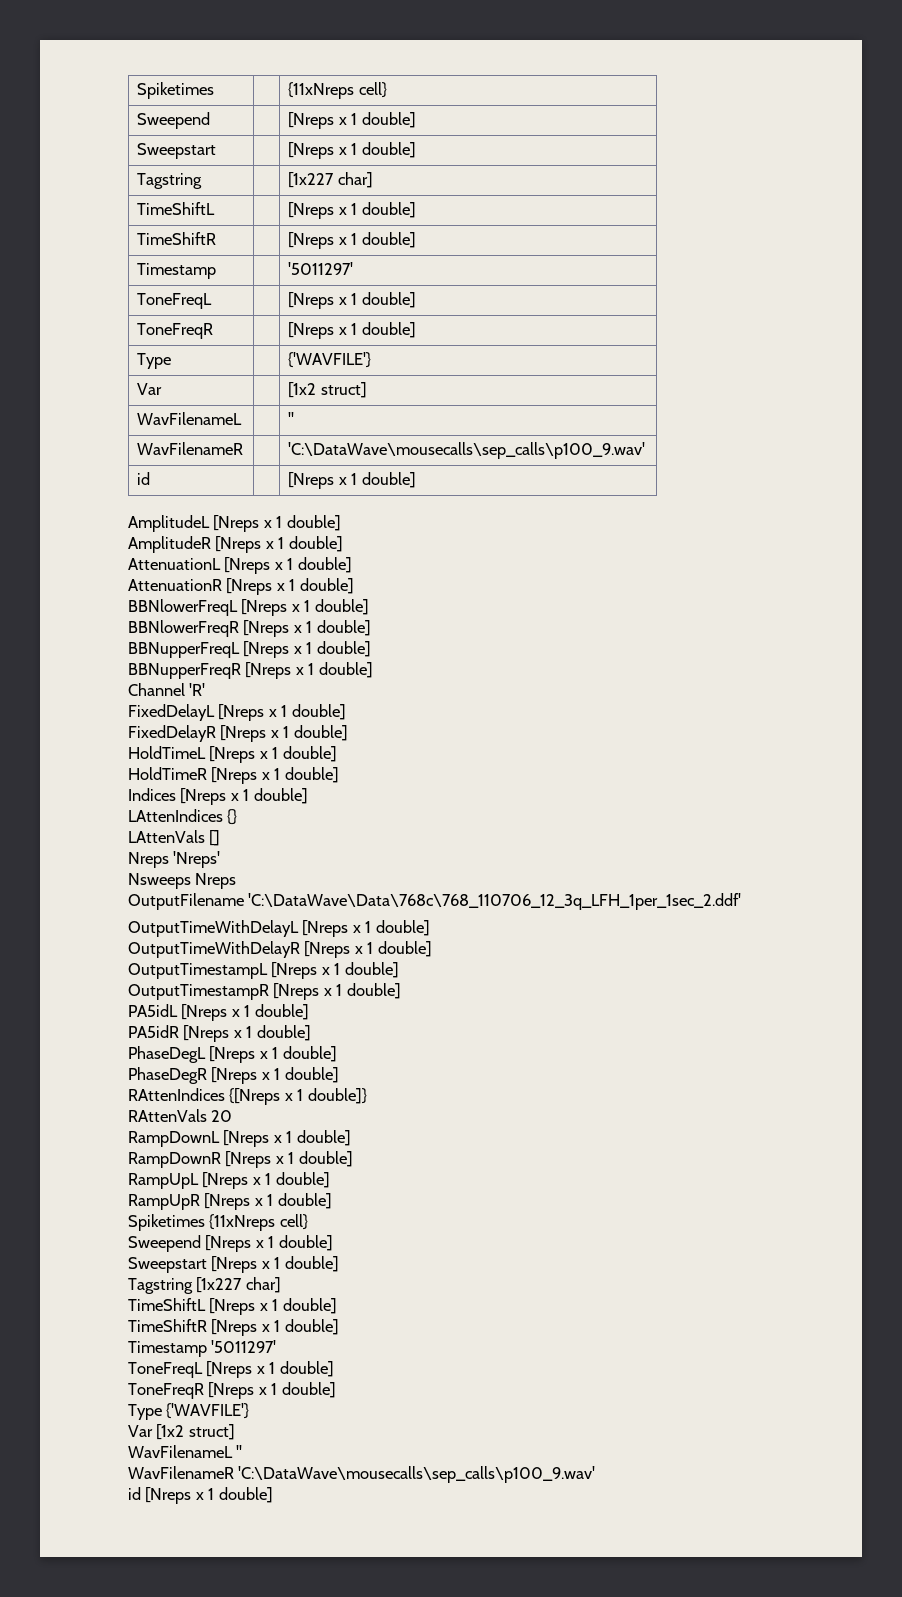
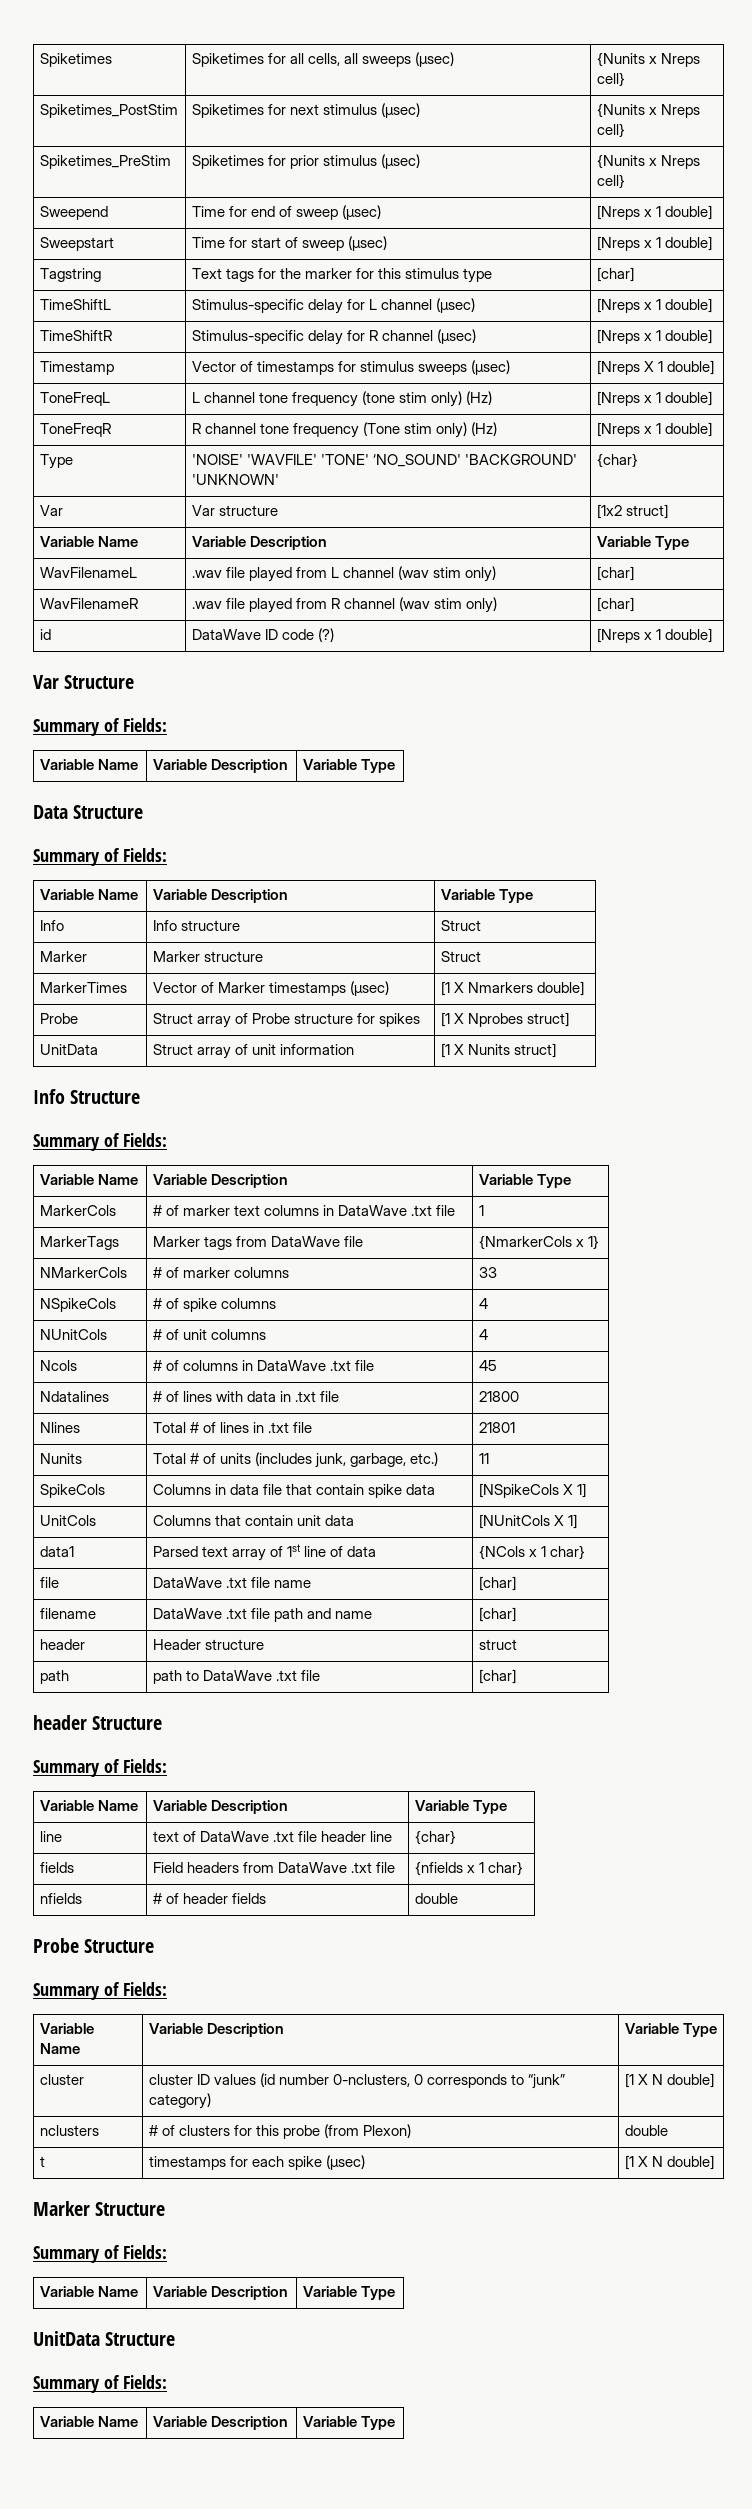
- Spiketimes | | {11xNreps cell}
- Sweepend | | [Nreps x 1 double]
+ Spiketimes | Spiketimes for all cells, all sweeps (μsec) | {Nunits x Nreps cell}
+ Spiketimes_PostStim | Spiketimes for next stimulus (μsec) | {Nunits x Nreps cell}
+ Spiketimes_PreStim | Spiketimes for prior stimulus (μsec) | {Nunits x Nreps cell}
+ Sweepend | Time for end of sweep (μsec) | [Nreps x 1 double]
- Sweepstart | | [Nreps x 1 double]
+ Sweepstart | Time for start of sweep (μsec) | [Nreps x 1 double]
- Tagstring | | [1x227 char]
- TimeShiftL | | [Nreps x 1 double]
+ Tagstring | Text tags for the marker for this stimulus type | [char]
+ TimeShiftL | Stimulus-specific delay for L channel (μsec) | [Nreps x 1 double]
- TimeShiftR | | [Nreps x 1 double]
+ TimeShiftR | Stimulus-specific delay for R channel (μsec) | [Nreps x 1 double]
- Timestamp | | '5011297'
- ToneFreqL | | [Nreps x 1 double]
+ Timestamp | Vector of timestamps for stimulus sweeps (μsec) | [Nreps X 1 double]
+ ToneFreqL | L channel tone frequency (tone stim only) (Hz) | [Nreps x 1 double]
- ToneFreqR | | [Nreps x 1 double]
+ ToneFreqR | R channel tone frequency (Tone stim only) (Hz) | [Nreps x 1 double]
- Type | | {'WAVFILE'}
+ Type | 'NOISE' 'WAVFILE' 'TONE' ‘NO_SOUND' 'BACKGROUND' 'UNKNOWN' | {char}
- Var | | [1x2 struct]
- WavFilenameL | | ''
- WavFilenameR | | 'C:\DataWave\mousecalls\sep_calls\p100_9.wav'
- id | | [Nreps x 1 double]
- AmplitudeL [Nreps x 1 double]
- AmplitudeR [Nreps x 1 double]
- AttenuationL [Nreps x 1 double]
- AttenuationR [Nreps x 1 double]
- BBNlowerFreqL [Nreps x 1 double]
- BBNlowerFreqR [Nreps x 1 double]
- BBNupperFreqL [Nreps x 1 double]
- BBNupperFreqR [Nreps x 1 double]
- Channel 'R'
- FixedDelayL [Nreps x 1 double]
- FixedDelayR [Nreps x 1 double]
- HoldTimeL [Nreps x 1 double]
- HoldTimeR [Nreps x 1 double]
- Indices [Nreps x 1 double]
- LAttenIndices {}
- LAttenVals []
- Nreps 'Nreps'
- Nsweeps Nreps
- OutputFilename 'C:\DataWave\Data\768c\768_110706_12_3q_LFH_1per_1sec_2.ddf'
- OutputTimeWithDelayL [Nreps x 1 double]
- OutputTimeWithDelayR [Nreps x 1 double]
- OutputTimestampL [Nreps x 1 double]
- OutputTimestampR [Nreps x 1 double]
- PA5idL [Nreps x 1 double]
- PA5idR [Nreps x 1 double]
- PhaseDegL [Nreps x 1 double]
- PhaseDegR [Nreps x 1 double]
- RAttenIndices {[Nreps x 1 double]}
- RAttenVals 20
- RampDownL [Nreps x 1 double]
- RampDownR [Nreps x 1 double]
- RampUpL [Nreps x 1 double]
- RampUpR [Nreps x 1 double]
- Spiketimes {11xNreps cell}
- Sweepend [Nreps x 1 double]
- Sweepstart [Nreps x 1 double]
- Tagstring [1x227 char]
- TimeShiftL [Nreps x 1 double]
- TimeShiftR [Nreps x 1 double]
- Timestamp '5011297'
- ToneFreqL [Nreps x 1 double]
- ToneFreqR [Nreps x 1 double]
- Type {'WAVFILE'}
- Var [1x2 struct]
- WavFilenameL ''
- WavFilenameR 'C:\DataWave\mousecalls\sep_calls\p100_9.wav'
- id [Nreps x 1 double]
+ Var | Var structure | [1x2 struct]
+ Variable Name | Variable Description | Variable Type
+ WavFilenameL | .wav file played from L channel (wav stim only) | [char]
+ WavFilenameR | .wav file played from R channel (wav stim only) | [char]
+ id | DataWave ID code (?) | [Nreps x 1 double]
+ Var Structure
+ Summary of Fields:
+ Variable Name | Variable Description | Variable Type
+ Data Structure
+ Summary of Fields:
+ Variable Name | Variable Description | Variable Type
+ Info | Info structure | Struct
+ Marker | Marker structure | Struct
+ MarkerTimes | Vector of Marker timestamps (μsec) | [1 X Nmarkers double]
+ Probe | Struct array of Probe structure for spikes | [1 X Nprobes struct]
+ UnitData | Struct array of unit information | [1 X Nunits struct]
+ Info Structure
+ Summary of Fields:
+ Variable Name | Variable Description | Variable Type
+ MarkerCols | # of marker text columns in DataWave .txt file | 1
+ MarkerTags | Marker tags from DataWave file | {NmarkerCols x 1}
+ NMarkerCols | # of marker columns | 33
+ NSpikeCols | # of spike columns | 4
+ NUnitCols | # of unit columns | 4
+ Ncols | # of columns in DataWave .txt file | 45
+ Ndatalines | # of lines with data in .txt file | 21800
+ Nlines | Total # of lines in .txt file | 21801
+ Nunits | Total # of units (includes junk, garbage, etc.) | 11
+ SpikeCols | Columns in data file that contain spike data | [NSpikeCols X 1]
+ UnitCols | Columns that contain unit data | [NUnitCols X 1]
+ data1 | Parsed text array of 1st line of data | {NCols x 1 char}
+ file | DataWave .txt file name | [char]
+ filename | DataWave .txt file path and name | [char]
+ header | Header structure | struct
+ path | path to DataWave .txt file | [char]
+ header Structure
+ Summary of Fields:
+ Variable Name | Variable Description | Variable Type
+ line | text of DataWave .txt file header line | {char}
+ fields | Field headers from DataWave .txt file | {nfields x 1 char}
+ nfields | # of header fields | double
+ Probe Structure
+ Summary of Fields:
+ Variable Name | Variable Description | Variable Type
+ cluster | cluster ID values (id number 0-nclusters, 0 corresponds to “junk” category) | [1 X N double]
+ nclusters | # of clusters for this probe (from Plexon) | double
+ t | timestamps for each spike (μsec) | [1 X N double]
+ Marker Structure
+ Summary of Fields:
+ Variable Name | Variable Description | Variable Type
+ UnitData Structure
+ Summary of Fields:
+ Variable Name | Variable Description | Variable Type

